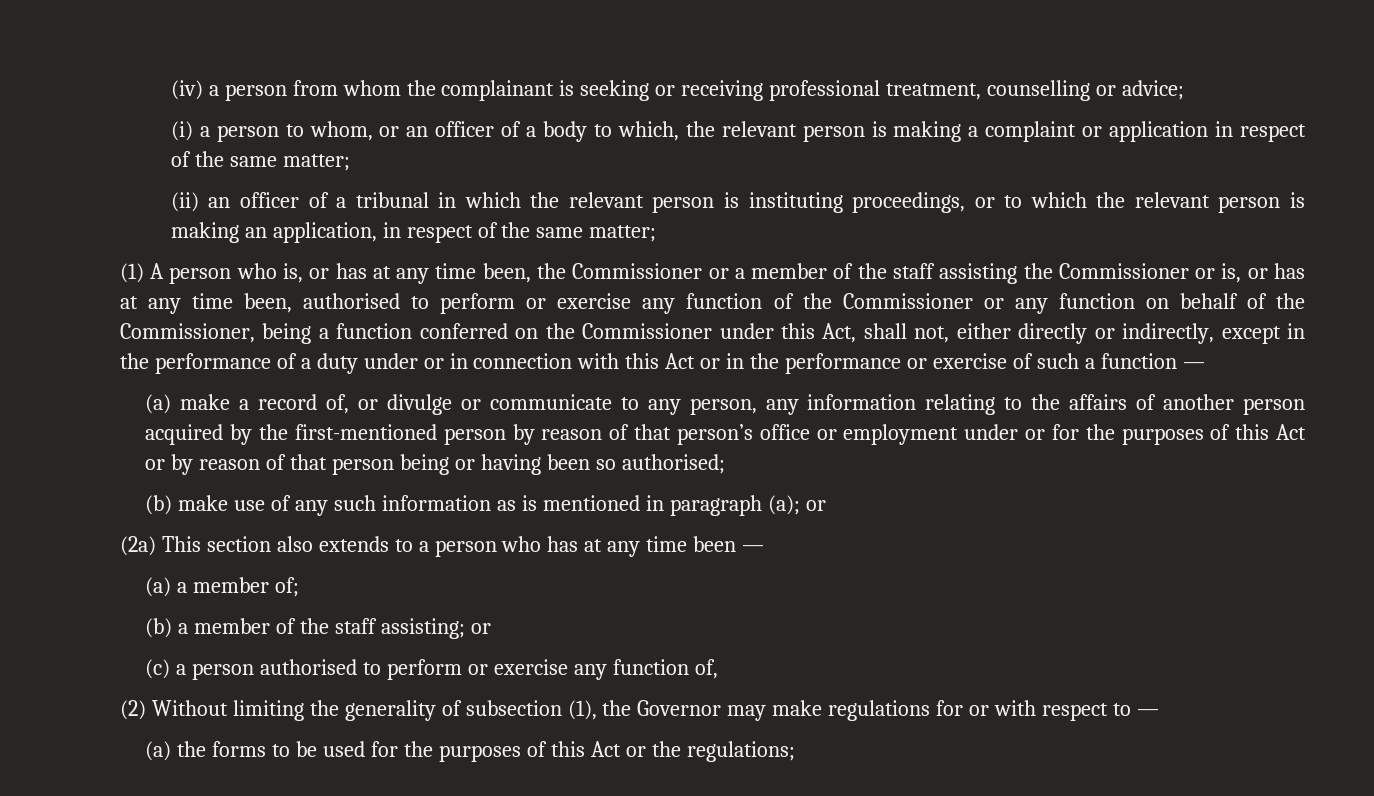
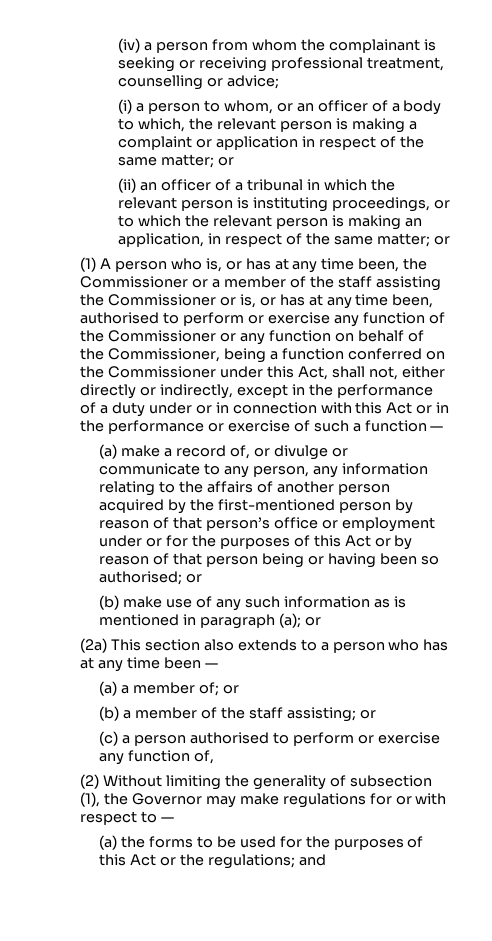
- (i) a person to whom, or an officer of a body to which, the relevant person is making a complaint or application in respect of the same matter;
+ (i) a person to whom, or an officer of a body to which, the relevant person is making a complaint or application in respect of the same matter; or
- (ii) an officer of a tribunal in which the relevant person is instituting proceedings, or to which the relevant person is making an application, in respect of the same matter;
+ (ii) an officer of a tribunal in which the relevant person is instituting proceedings, or to which the relevant person is making an application, in respect of the same matter; or
- (a) make a record of, or divulge or communicate to any person, any information relating to the affairs of another person acquired by the first-mentioned person by reason of that person’s office or employment under or for the purposes of this Act or by reason of that person being or having been so authorised;
+ (a) make a record of, or divulge or communicate to any person, any information relating to the affairs of another person acquired by the first-mentioned person by reason of that person’s office or employment under or for the purposes of this Act or by reason of that person being or having been so authorised; or
- (a) a member of;
+ (a) a member of; or
- (a) the forms to be used for the purposes of this Act or the regulations;
+ (a) the forms to be used for the purposes of this Act or the regulations; and

